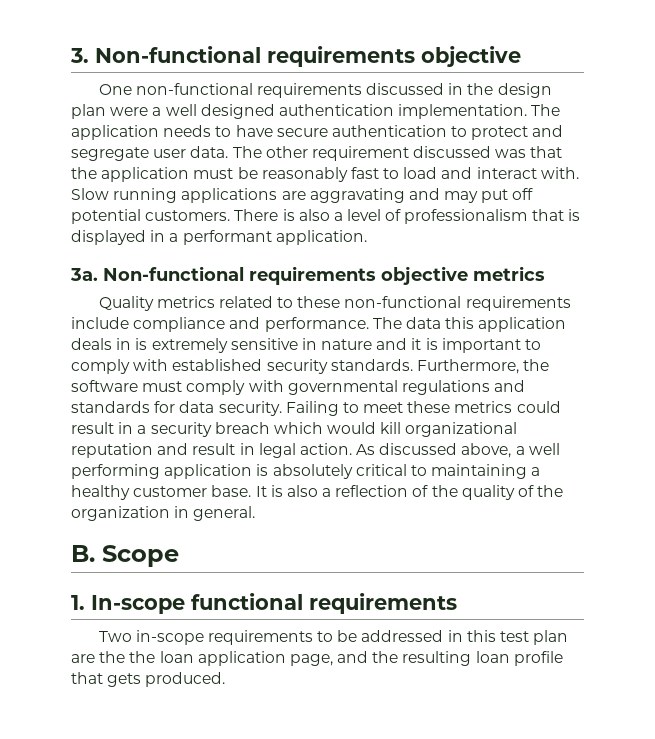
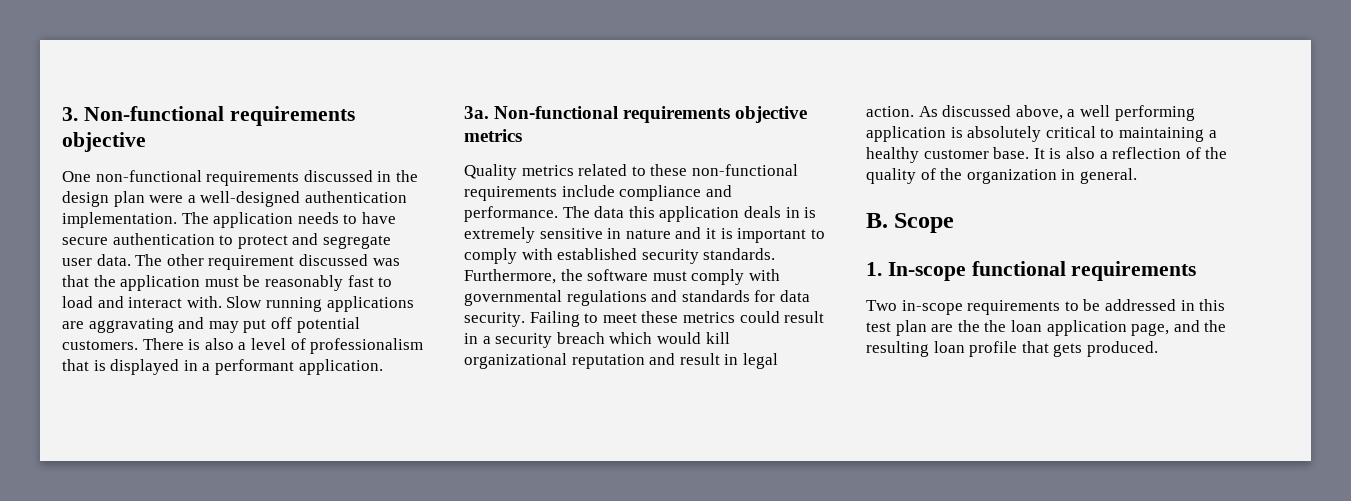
- One non-functional requirements discussed in the design plan were a well designed authentication implementation.
+ One non-functional requirements discussed in the design plan were a well-designed authentication implementation.

